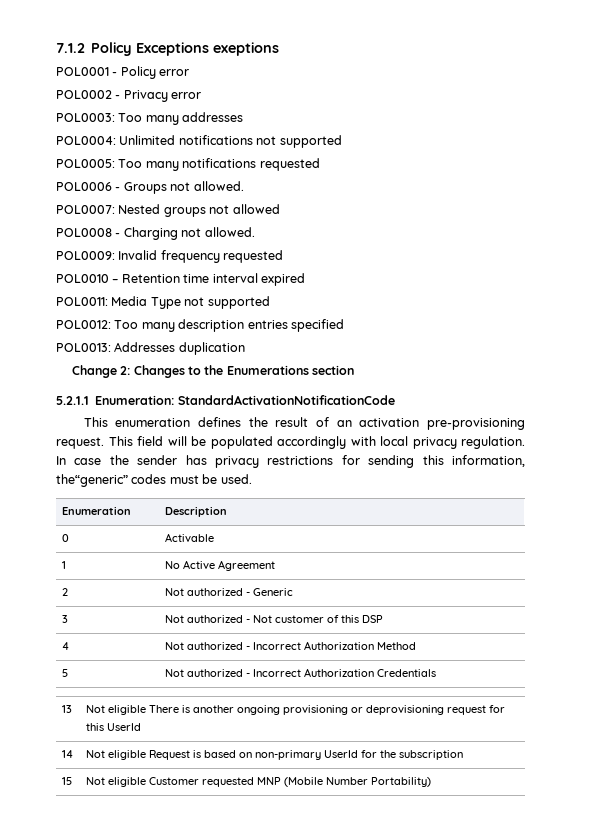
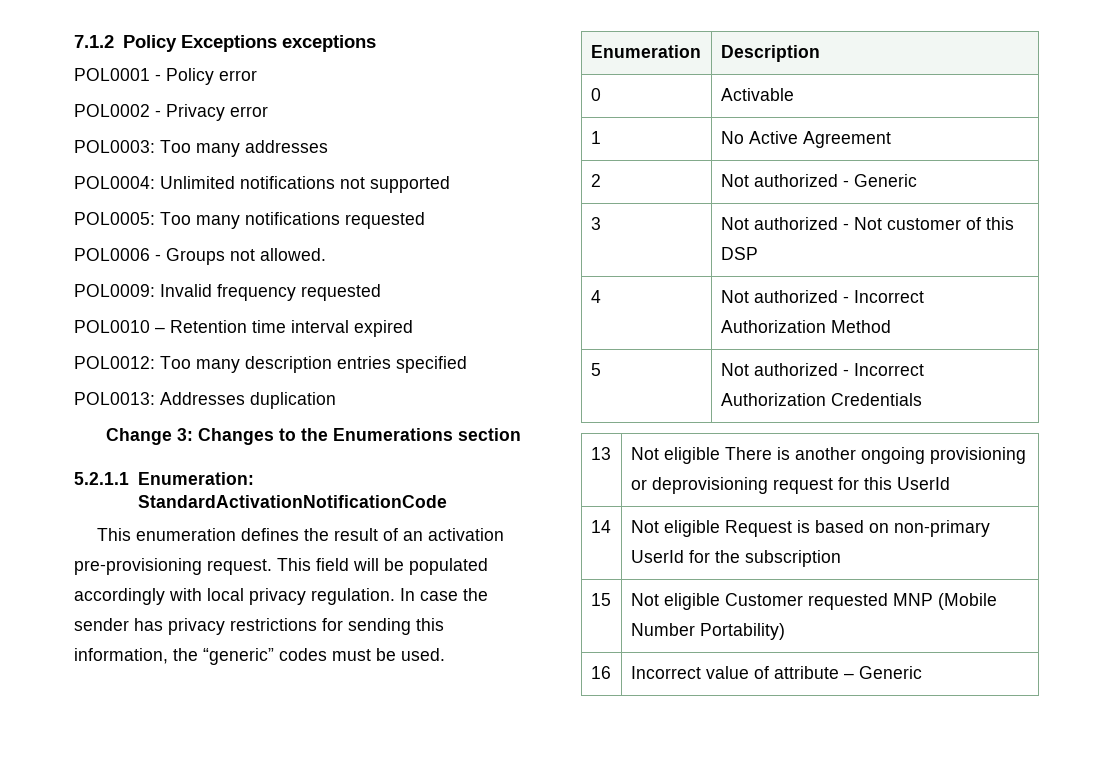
- 7.1.2 Policy Exceptions exeptions
+ 7.1.2 Policy Exceptions exceptions
- POL0007: Nested groups not allowed
- POL0008 - Charging not allowed.
- POL0011: Media Type not supported
- Change 2: Changes to the Enumerations section
+ Change 3: Changes to the Enumerations section
- In case the sender has privacy restrictions for sending this information, the“generic” codes must be used.
+ In case the sender has privacy restrictions for sending this information, the “generic” codes must be used.
+ 16 | Incorrect value of attribute – Generic

